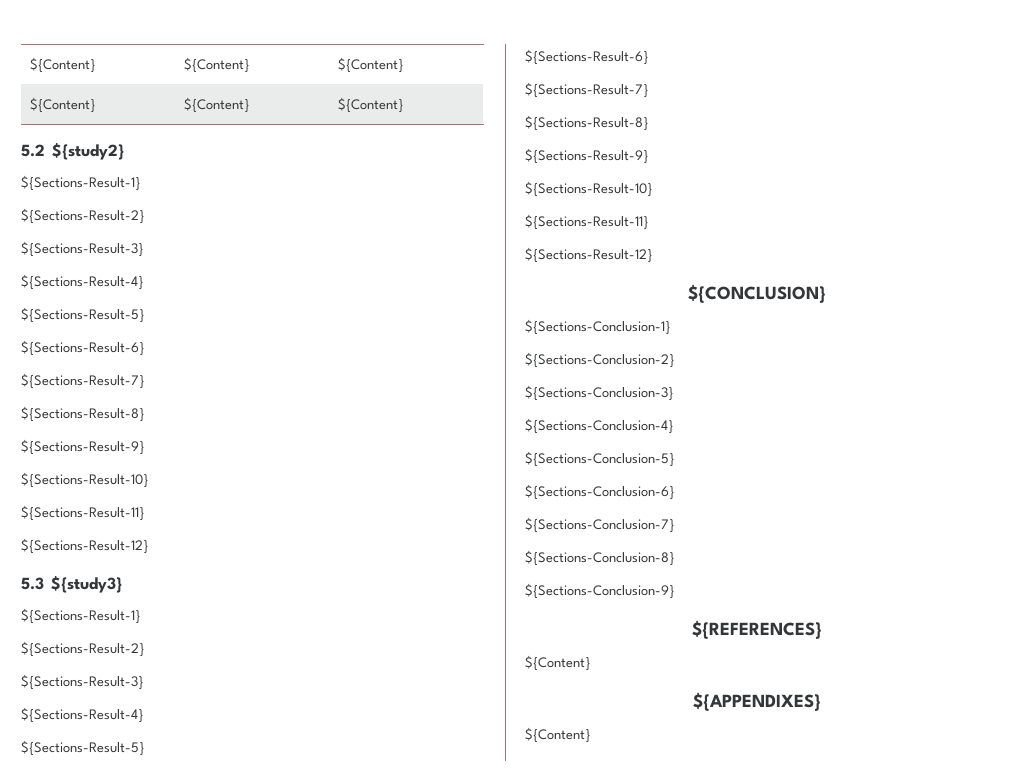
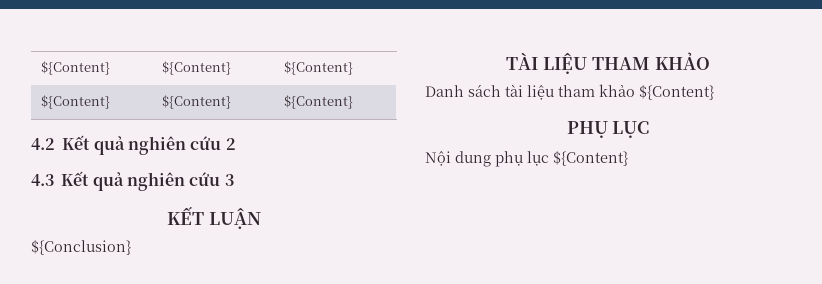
- 5.2 ${study2}
- ${Sections-Result-1}
- ${Sections-Result-2}
- ${Sections-Result-3}
- ${Sections-Result-4}
- ${Sections-Result-5}
- ${Sections-Result-6}
- ${Sections-Result-7}
- ${Sections-Result-8}
- ${Sections-Result-9}
- ${Sections-Result-10}
- ${Sections-Result-11}
- ${Sections-Result-12}
- 5.3 ${study3}
- ${Sections-Result-1}
- ${Sections-Result-2}
- ${Sections-Result-3}
- ${Sections-Result-4}
- ${Sections-Result-5}
- ${Sections-Result-6}
- ${Sections-Result-7}
- ${Sections-Result-8}
- ${Sections-Result-9}
- ${Sections-Result-10}
- ${Sections-Result-11}
- ${Sections-Result-12}
- ${CONCLUSION}
- ${Sections-Conclusion-1}
- ${Sections-Conclusion-2}
- ${Sections-Conclusion-3}
- ${Sections-Conclusion-4}
- ${Sections-Conclusion-5}
- ${Sections-Conclusion-6}
- ${Sections-Conclusion-7}
- ${Sections-Conclusion-8}
- ${Sections-Conclusion-9}
- ${REFERENCES}
- ${Content}
- ${APPENDIXES}
- ${Content}
+ 4.2 Kết quả nghiên cứu 2
+ 4.3 Kết quả nghiên cứu 3
+ KẾT LUẬN
+ ${Conclusion}
+ TÀI LIỆU THAM KHẢO
+ Danh sách tài liệu tham khảo ${Content}
+ PHỤ LỤC
+ Nội dung phụ lục ${Content}

